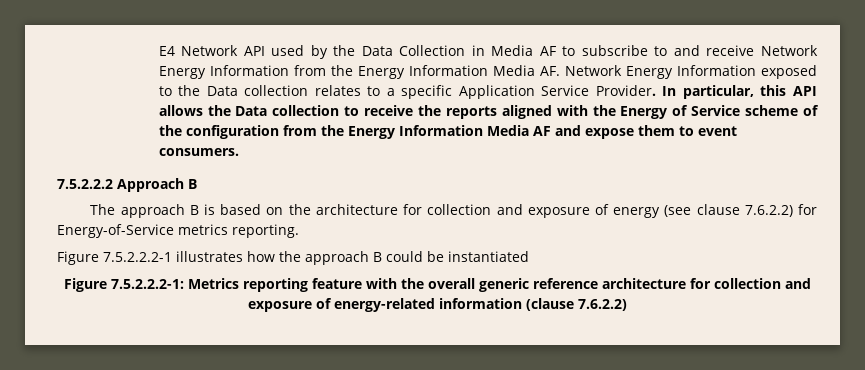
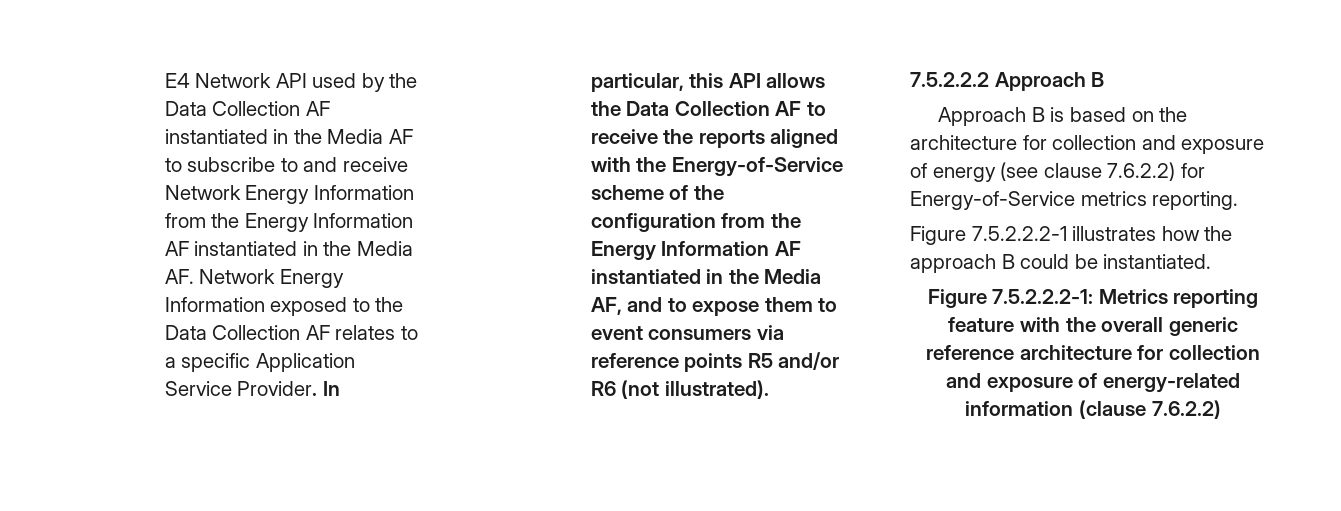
- E4 Network API used by the Data Collection in Media AF to subscribe to and receive Network Energy Information from the Energy Information Media AF. Network Energy Information exposed to the Data collection relates to a specific Application Service Provider.
+ E4 Network API used by the Data Collection AF instantiated in the Media AF to subscribe to and receive Network Energy Information from the Energy Information AF instantiated in the Media AF. Network Energy Information exposed to the Data Collection AF relates to a specific Application Service Provider.
- In particular, this API allows the Data collection to receive the reports aligned with the Energy of Service scheme of the configuration from the Energy Information Media AF and expose them to event consumers.
+ In particular, this API allows the Data Collection AF to receive the reports aligned with the Energy-of-Service scheme of the configuration from the Energy Information AF instantiated in the Media AF, and to expose them to event consumers via reference points R5 and/or R6 (not illustrated).
- The approach B is based on the architecture for collection and exposure of energy (see clause 7.6.2.2) for Energy-of-Service metrics reporting.
+ Approach B is based on the architecture for collection and exposure of energy (see clause 7.6.2.2) for Energy-of-Service metrics reporting.
- Figure 7.5.2.2.2-1 illustrates how the approach B could be instantiated
+ Figure 7.5.2.2.2-1 illustrates how the approach B could be instantiated.

